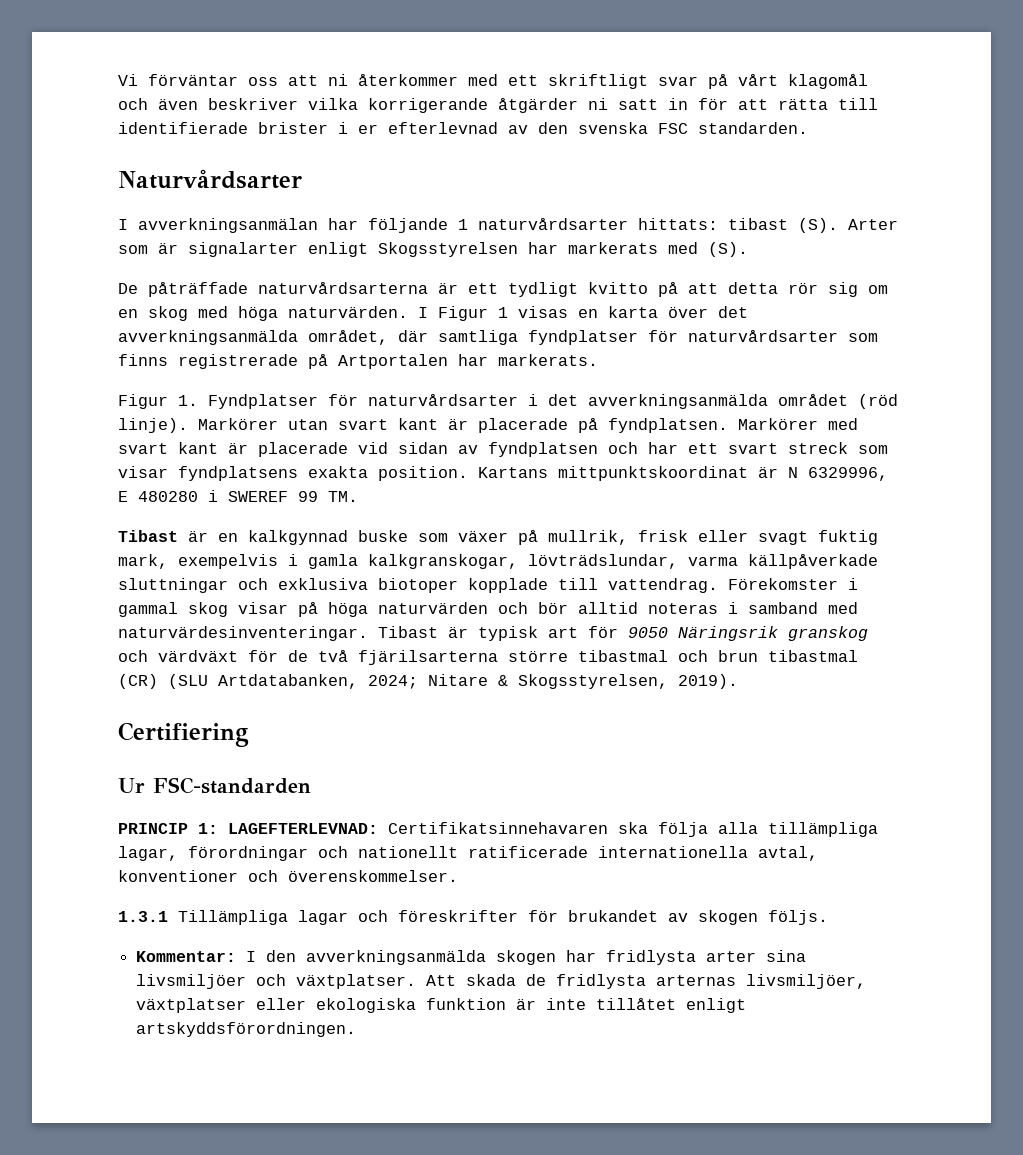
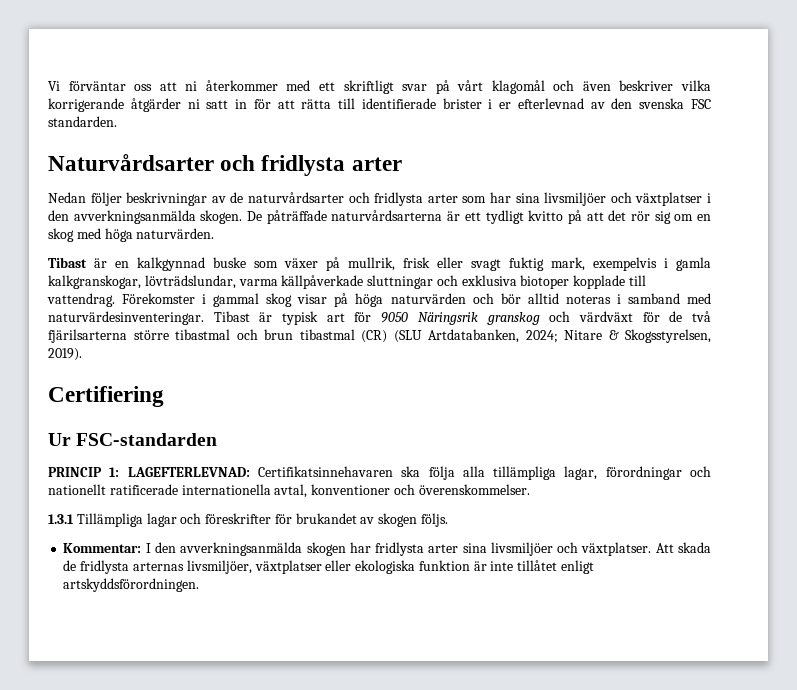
- Naturvårdsarter
- I avverkningsanmälan har följande 1 naturvårdsarter hittats: tibast (S). Arter som är signalarter enligt Skogsstyrelsen har markerats med (S).
- De påträffade naturvårdsarterna är ett tydligt kvitto på att detta rör sig om en skog med höga naturvärden. I Figur 1 visas en karta över det avverkningsanmälda området, där samtliga fyndplatser för naturvårdsarter som finns registrerade på Artportalen har markerats.
- Figur 1. Fyndplatser för naturvårdsarter i det avverkningsanmälda området (röd linje). Markörer utan svart kant är placerade på fyndplatsen. Markörer med svart kant är placerade vid sidan av fyndplatsen och har ett svart streck som visar fyndplatsens exakta position. Kartans mittpunktskoordinat är N 6329996, E 480280 i SWEREF 99 TM.
+ Naturvårdsarter och fridlysta arter
+ Nedan följer beskrivningar av de naturvårdsarter och fridlysta arter som har sina livsmiljöer och växtplatser i den avverkningsanmälda skogen. De påträffade naturvårdsarterna är ett tydligt kvitto på att det rör sig om en skog med höga naturvärden.

